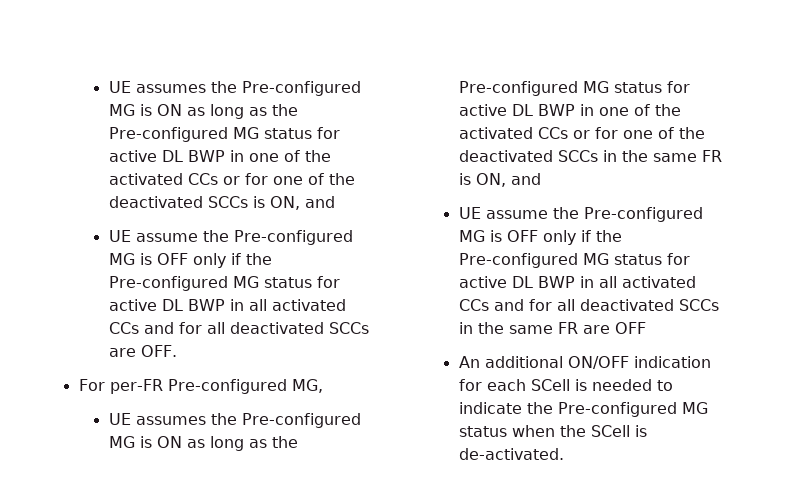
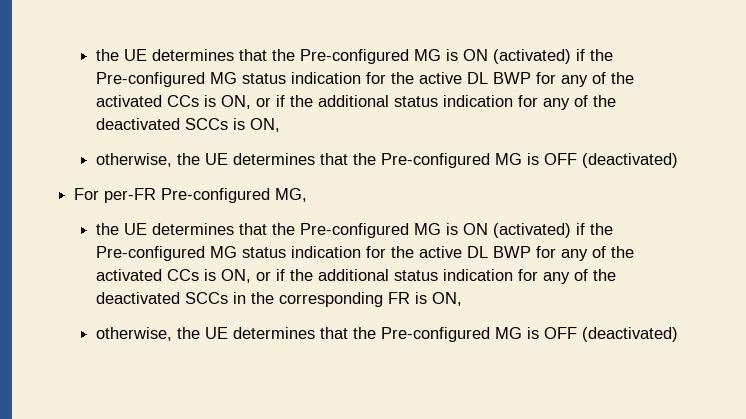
- UE assumes the Pre-configured MG is ON as long as the Pre-configured MG status for active DL BWP in one of the activated CCs or for one of the deactivated SCCs is ON, and
- UE assume the Pre-configured MG is OFF only if the Pre-configured MG status for active DL BWP in all activated CCs and for all deactivated SCCs are OFF.
+ the UE determines that the Pre-configured MG is ON (activated) if the Pre-configured MG status indication for the active DL BWP for any of the activated CCs is ON, or if the additional status indication for any of the deactivated SCCs is ON,
+ otherwise, the UE determines that the Pre-configured MG is OFF (deactivated)
- UE assumes the Pre-configured MG is ON as long as the Pre-configured MG status for active DL BWP in one of the activated CCs or for one of the deactivated SCCs in the same FR is ON, and
- UE assume the Pre-configured MG is OFF only if the Pre-configured MG status for active DL BWP in all activated CCs and for all deactivated SCCs in the same FR are OFF
- An additional ON/OFF indication for each SCell is needed to indicate the Pre-configured MG status when the SCell is de-activated.
+ the UE determines that the Pre-configured MG is ON (activated) if the Pre-configured MG status indication for the active DL BWP for any of the activated CCs is ON, or if the additional status indication for any of the deactivated SCCs in the corresponding FR is ON,
+ otherwise, the UE determines that the Pre-configured MG is OFF (deactivated)

